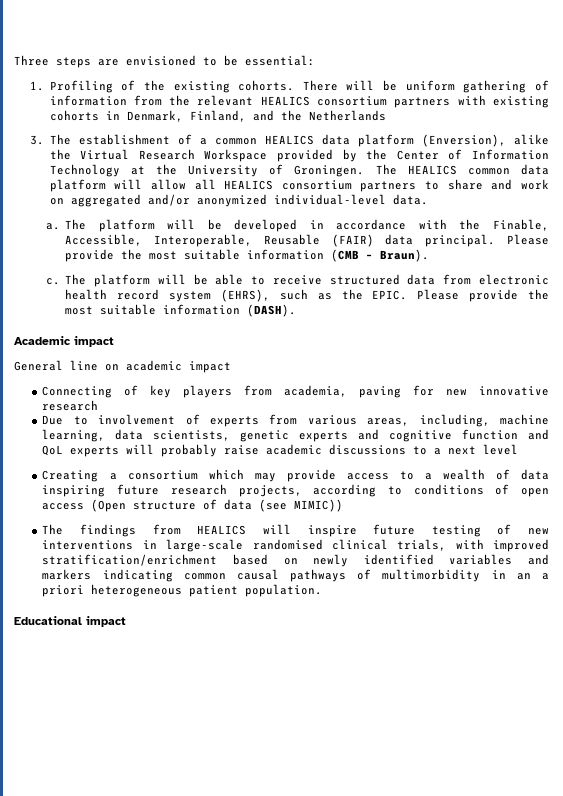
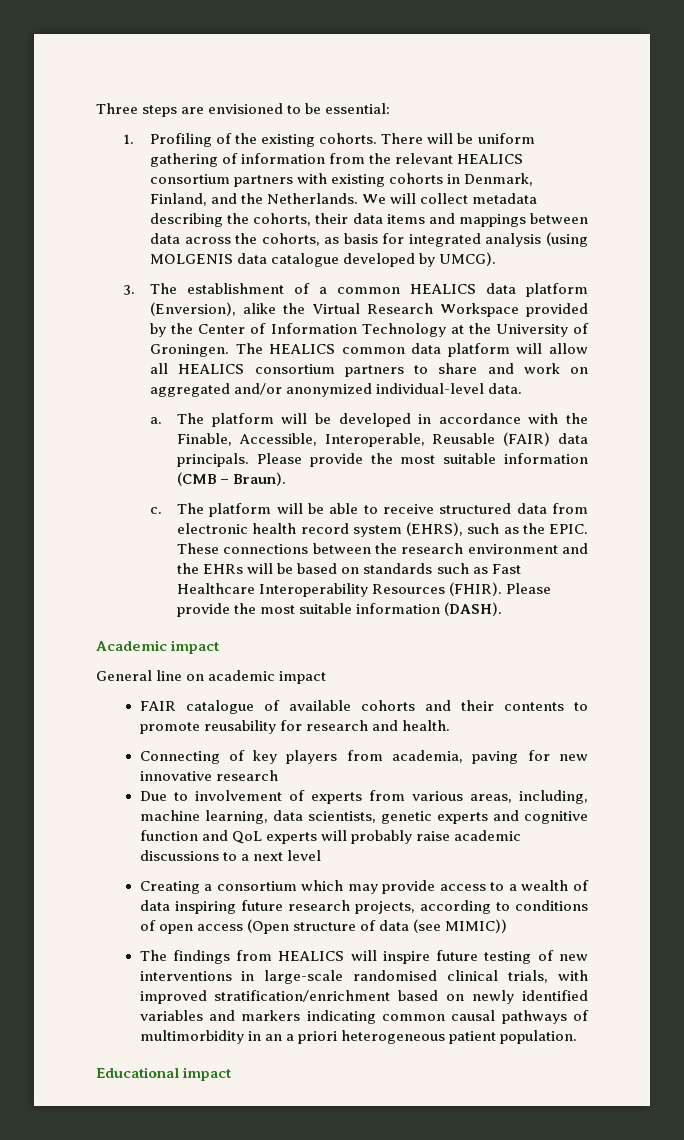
- There will be uniform gathering of information from the relevant HEALICS consortium partners with existing cohorts in Denmark, Finland, and the Netherlands
+ There will be uniform gathering of information from the relevant HEALICS consortium partners with existing cohorts in Denmark, Finland, and the Netherlands. We will collect metadata describing the cohorts, their data items and mappings between data across the cohorts, as basis for integrated analysis (using MOLGENIS data catalogue developed by UMCG).
- The platform will be developed in accordance with the Finable, Accessible, Interoperable, Reusable (FAIR) data principal.
+ The platform will be developed in accordance with the Finable, Accessible, Interoperable, Reusable (FAIR) data principals.
+ These connections between the research environment and the EHRs will be based on standards such as Fast Healthcare Interoperability Resources (FHIR).
+ FAIR catalogue of available cohorts and their contents to promote reusability for research and health.

